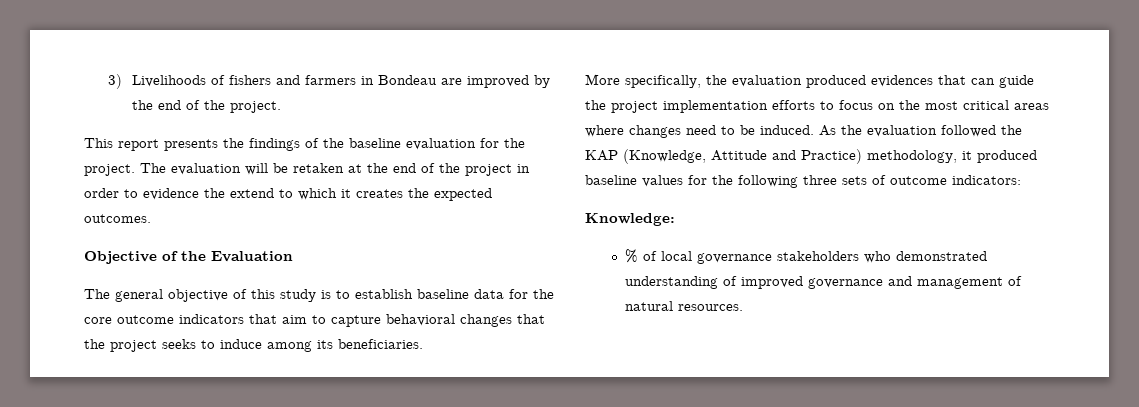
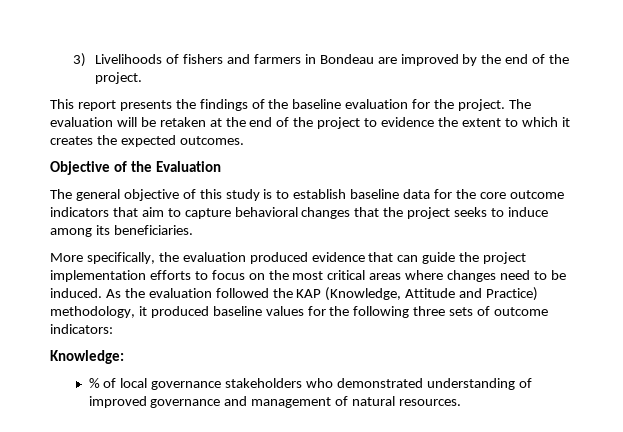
- The evaluation will be retaken at the end of the project in order to evidence the extend to which it creates the expected outcomes.
+ The evaluation will be retaken at the end of the project to evidence the extent to which it creates the expected outcomes.
- More specifically, the evaluation produced evidences that can guide the project implementation efforts to focus on the most critical areas where changes need to be induced.
+ More specifically, the evaluation produced evidence that can guide the project implementation efforts to focus on the most critical areas where changes need to be induced.

